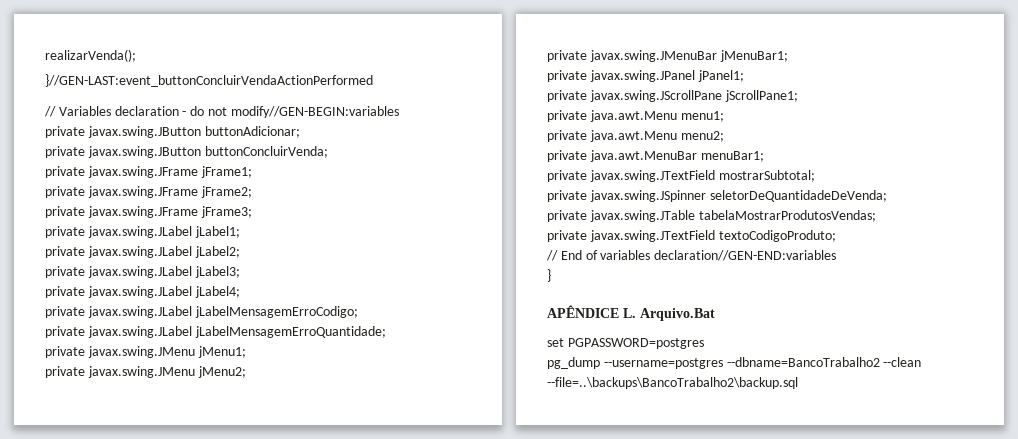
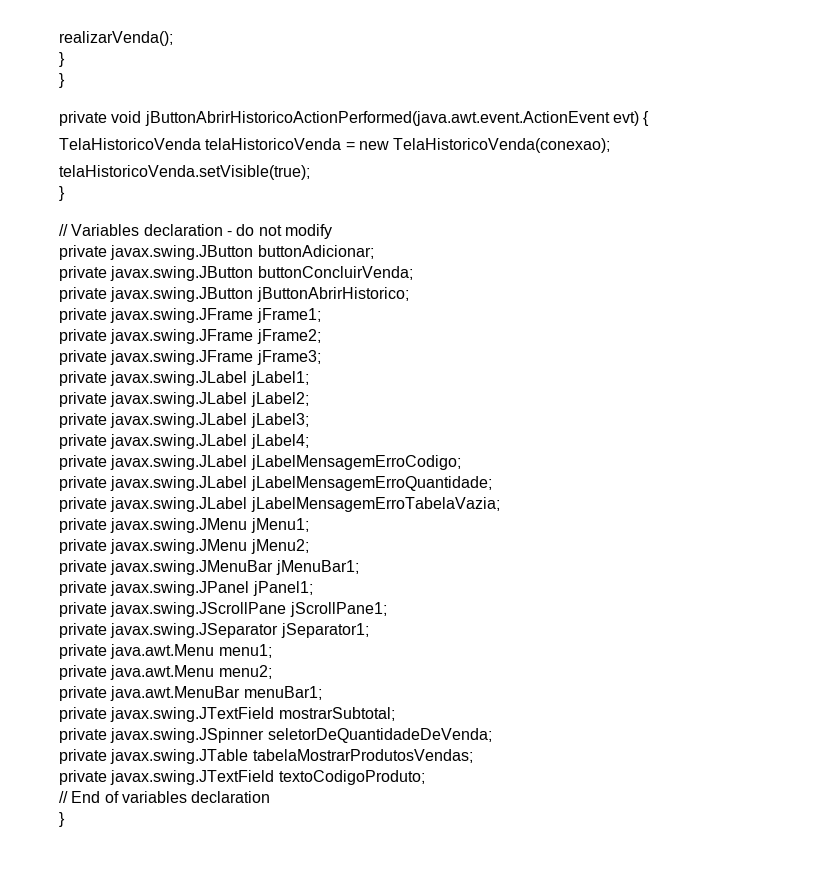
  realizarVenda();
- }//GEN-LAST:event_buttonConcluirVendaActionPerformed
+ }
+ }
+ private void jButtonAbrirHistoricoActionPerformed(java.awt.event.ActionEvent evt) {
+ TelaHistoricoVenda telaHistoricoVenda = new TelaHistoricoVenda(conexao);
+ telaHistoricoVenda.setVisible(true);
+ }
- // Variables declaration - do not modify//GEN-BEGIN:variables
+ // Variables declaration - do not modify
+ private javax.swing.JButton jButtonAbrirHistorico;
+ private javax.swing.JLabel jLabelMensagemErroTabelaVazia;
+ private javax.swing.JSeparator jSeparator1;
- // End of variables declaration//GEN-END:variables
+ // End of variables declaration
  }
- APÊNDICE L. Arquivo.Bat
- set PGPASSWORD=postgres
- pg_dump --username=postgres --dbname=BancoTrabalho2 --clean --file=..\backups\BancoTrabalho2\backup.sql

